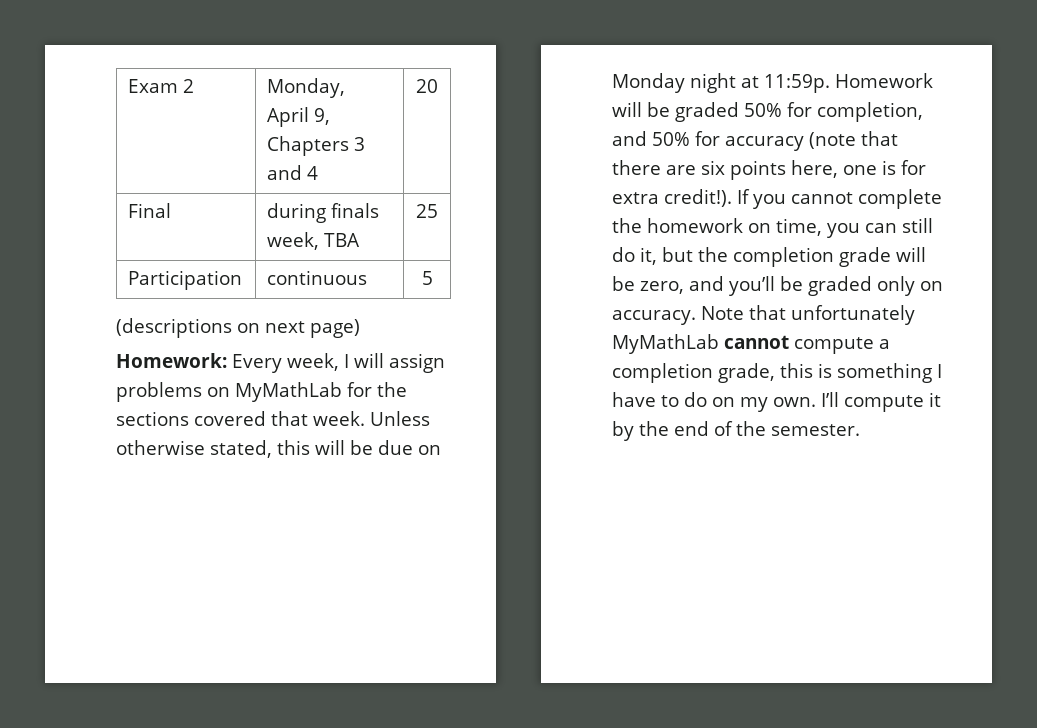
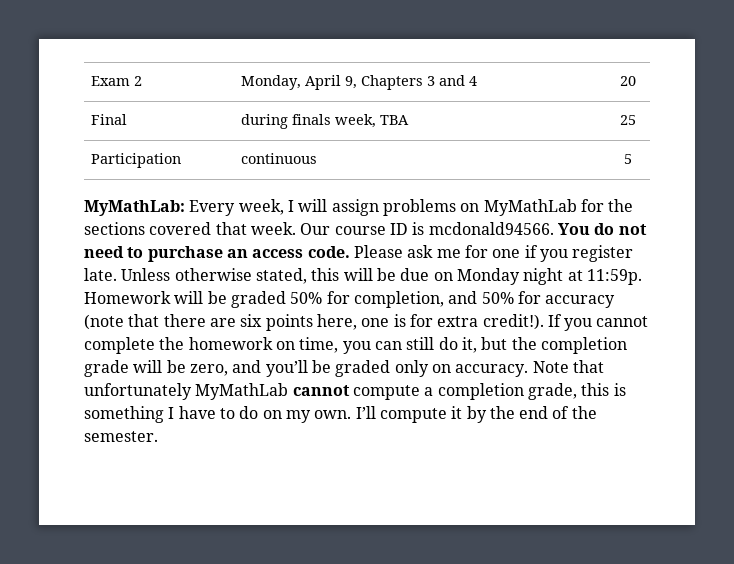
- (descriptions on next page)
- Homework: Every week, I will assign problems on MyMathLab for the sections covered that week.
+ MyMathLab: Every week, I will assign problems on MyMathLab for the sections covered that week.
+ Our course ID is mcdonald94566. You do not need to purchase an access code. Please ask me for one if you register late.

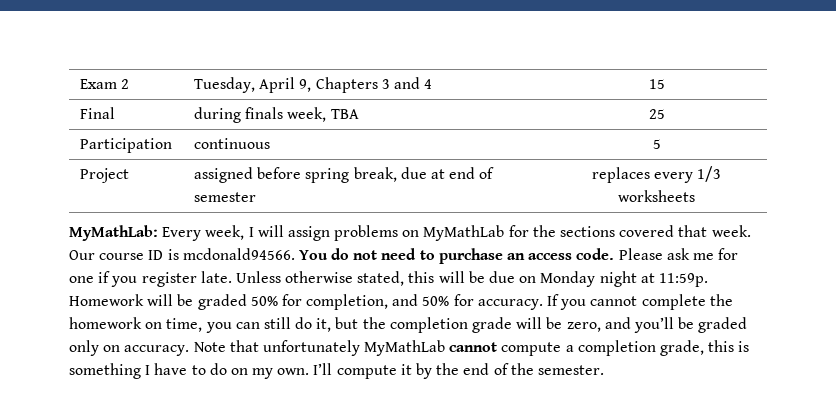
- Exam 2 | Monday, April 9, Chapters 3 and 4 | 20
+ Exam 2 | Tuesday, April 9, Chapters 3 and 4 | 15
+ Project | assigned before spring break, due at end of semester | replaces every 1/3 worksheets
- Homework will be graded 50% for completion, and 50% for accuracy (note that there are six points here, one is for extra credit!).
+ Homework will be graded 50% for completion, and 50% for accuracy.

